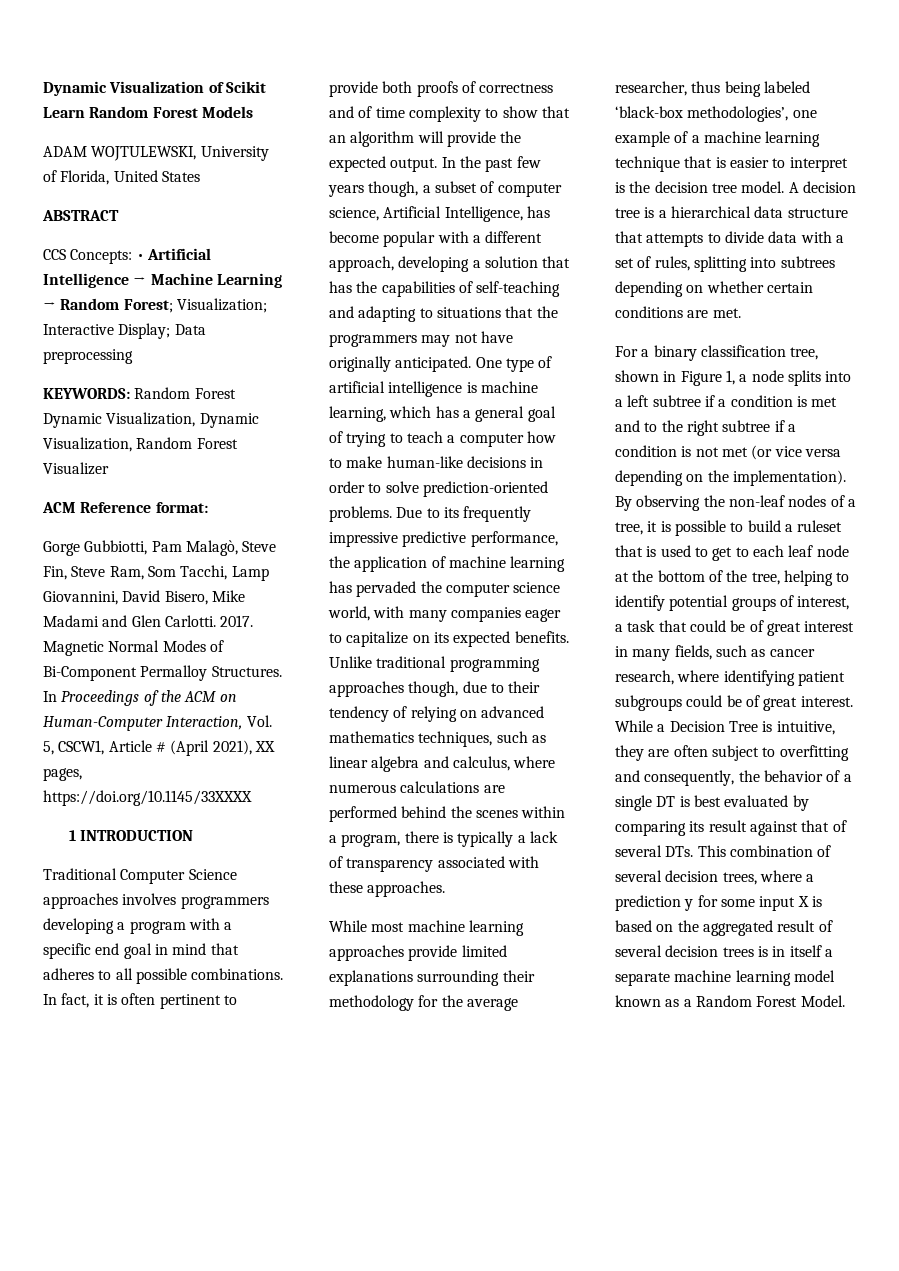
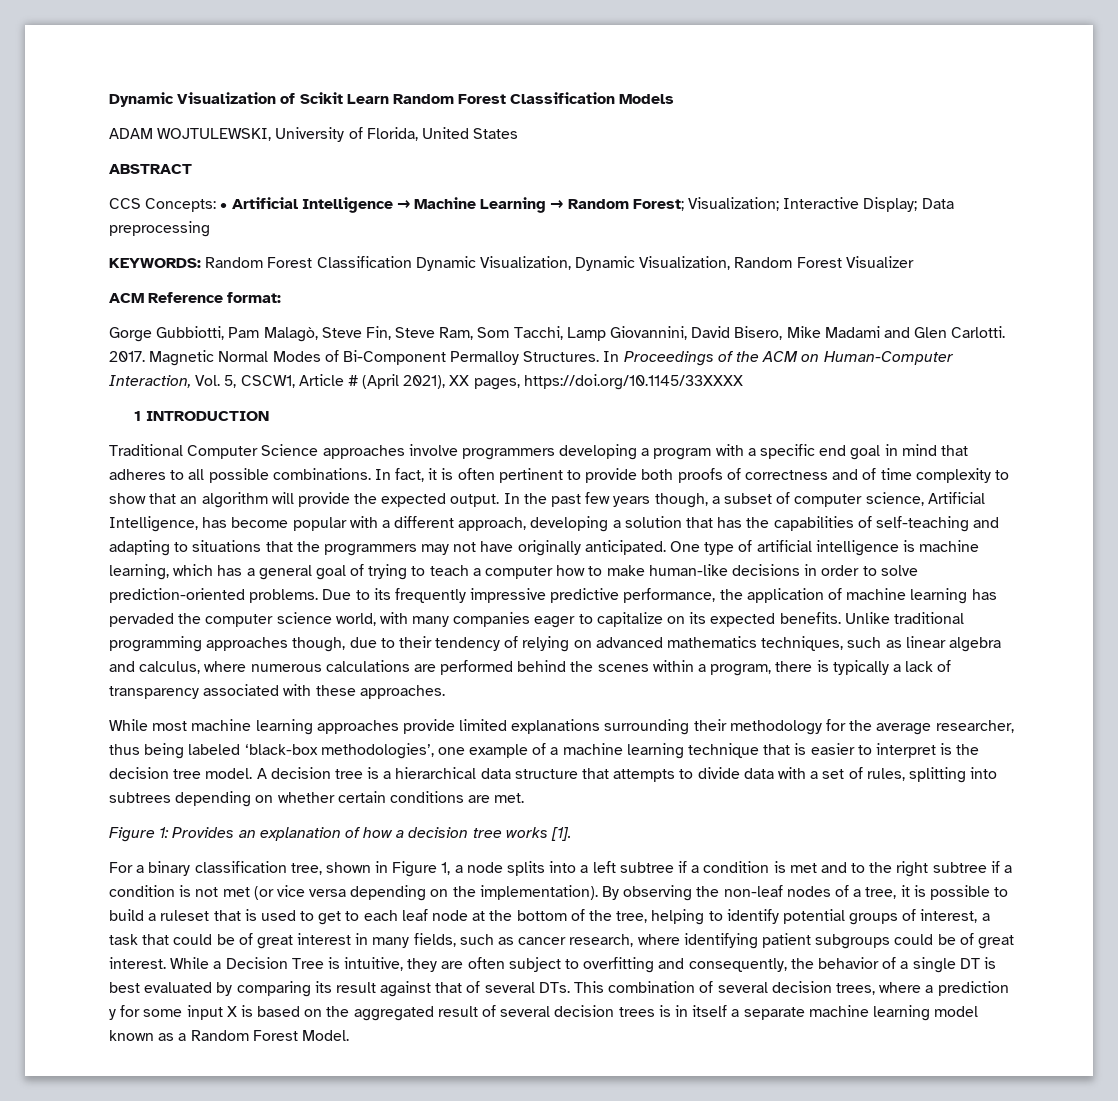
- Dynamic Visualization of Scikit Learn Random Forest Models
+ Dynamic Visualization of Scikit Learn Random Forest Classification Models
- KEYWORDS: Random Forest Dynamic Visualization, Dynamic Visualization, Random Forest Visualizer
+ KEYWORDS: Random Forest Classification Dynamic Visualization, Dynamic Visualization, Random Forest Visualizer
- Traditional Computer Science approaches involves programmers developing a program with a specific end goal in mind that adheres to all possible combinations.
+ Traditional Computer Science approaches involve programmers developing a program with a specific end goal in mind that adheres to all possible combinations.
+ Figure 1: Provides an explanation of how a decision tree works [1].

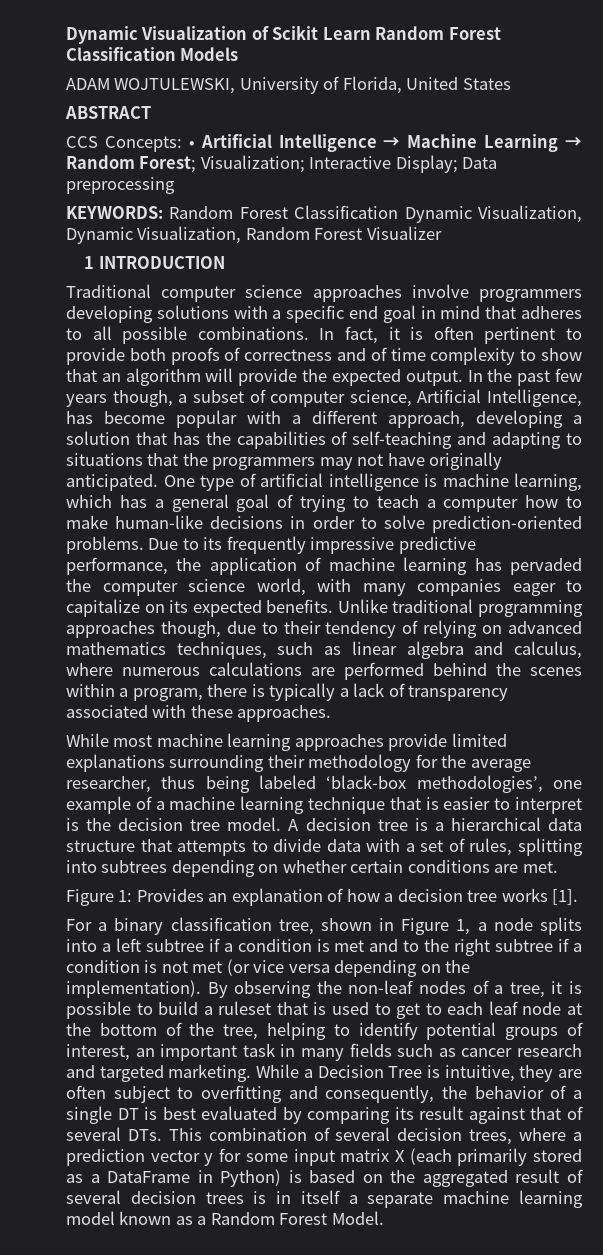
- ACM Reference format:
- Gorge Gubbiotti, Pam Malagò, Steve Fin, Steve Ram, Som Tacchi, Lamp Giovannini, David Bisero, Mike Madami and Glen Carlotti. 2017. Magnetic Normal Modes of Bi-Component Permalloy Structures. In Proceedings of the ACM on Human-Computer Interaction, Vol. 5, CSCW1, Article # (April 2021), XX pages, https://doi.org/10.1145/33XXXX
- Traditional Computer Science approaches involve programmers developing a program with a specific end goal in mind that adheres to all possible combinations.
+ Traditional computer science approaches involve programmers developing solutions with a specific end goal in mind that adheres to all possible combinations.
- By observing the non-leaf nodes of a tree, it is possible to build a ruleset that is used to get to each leaf node at the bottom of the tree, helping to identify potential groups of interest, a task that could be of great interest in many fields, such as cancer research, where identifying patient subgroups could be of great interest.
+ By observing the non-leaf nodes of a tree, it is possible to build a ruleset that is used to get to each leaf node at the bottom of the tree, helping to identify potential groups of interest, an important task in many fields such as cancer research and targeted marketing.
- While a Decision Tree is intuitive, they are often subject to overfitting and consequently, the behavior of a single DT is best evaluated by comparing its result against that of several DTs. This combination of several decision trees, where a prediction y for some input X is based on the aggregated result of several decision trees is in itself a separate machine learning model known as a Random Forest Model.
+ While a Decision Tree is intuitive, they are often subject to overfitting and consequently, the behavior of a single DT is best evaluated by comparing its result against that of several DTs. This combination of several decision trees, where a prediction vector y for some input matrix X (each primarily stored as a DataFrame in Python) is based on the aggregated result of several decision trees is in itself a separate machine learning model known as a Random Forest Model.

